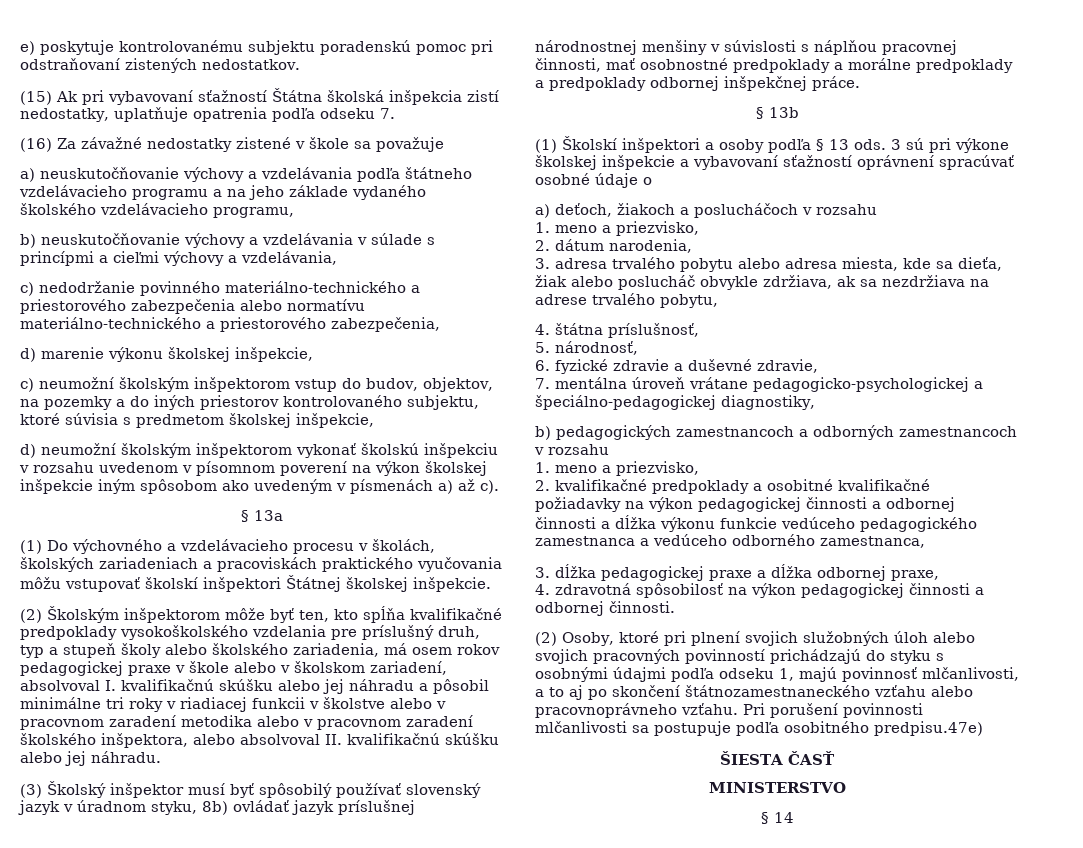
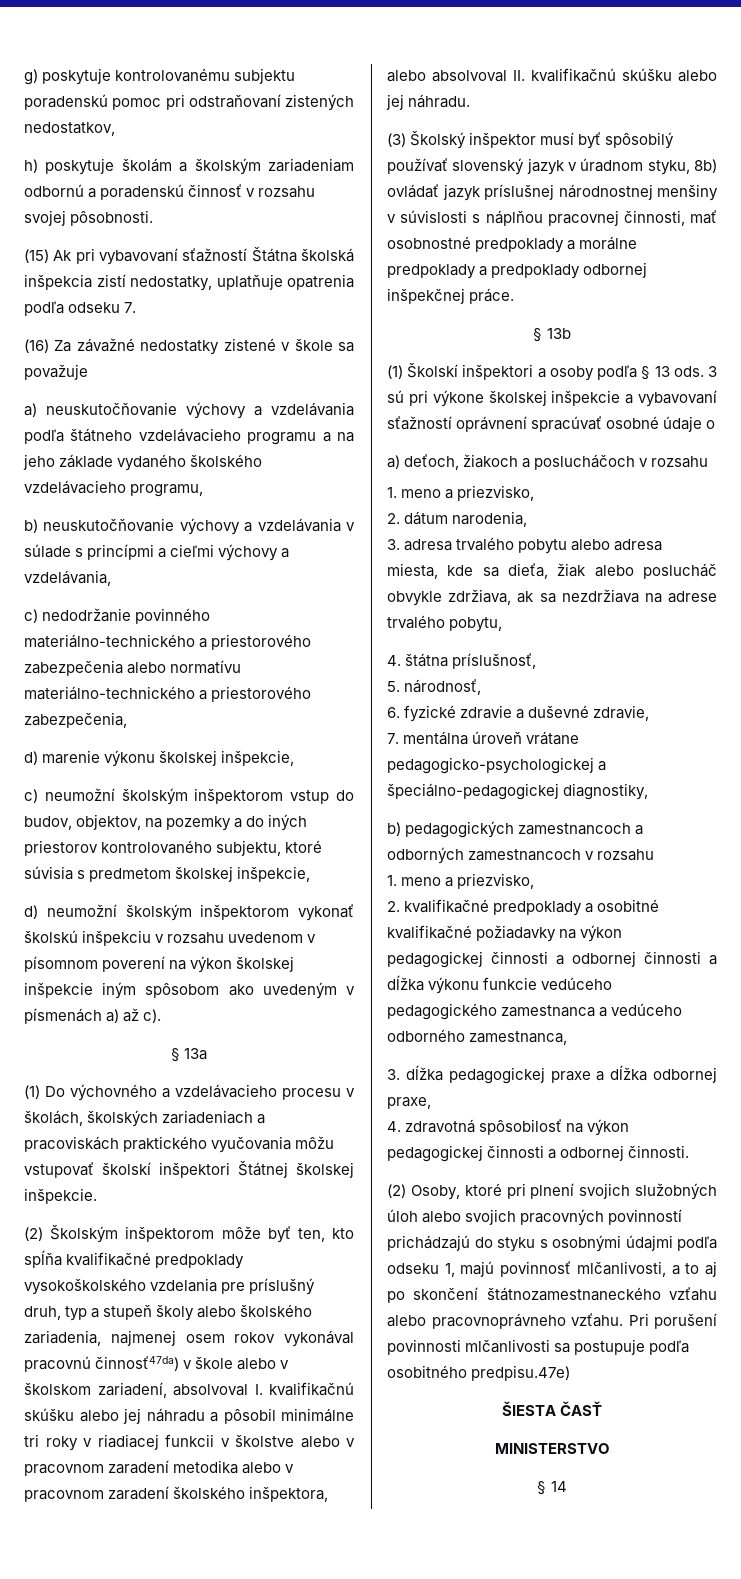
- e) poskytuje kontrolovanému subjektu poradenskú pomoc pri odstraňovaní zistených nedostatkov.
+ g) poskytuje kontrolovanému subjektu poradenskú pomoc pri odstraňovaní zistených nedostatkov,
+ h) poskytuje školám a školským zariadeniam odbornú a poradenskú činnosť v rozsahu svojej pôsobnosti.
- (2) Školským inšpektorom môže byť ten, kto spĺňa kvalifikačné predpoklady vysokoškolského vzdelania pre príslušný druh, typ a stupeň školy alebo školského zariadenia, má osem rokov pedagogickej praxe v škole alebo v školskom zariadení, absolvoval I. kvalifikačnú skúšku alebo jej náhradu a pôsobil minimálne tri roky v riadiacej funkcii v školstve alebo v pracovnom zaradení metodika alebo v pracovnom zaradení školského inšpektora, alebo absolvoval II. kvalifikačnú skúšku alebo jej náhradu.
+ (2) Školským inšpektorom môže byť ten, kto spĺňa kvalifikačné predpoklady vysokoškolského vzdelania pre príslušný druh, typ a stupeň školy alebo školského zariadenia, najmenej osem rokov vykonával pracovnú činnosť47da) v škole alebo v školskom zariadení, absolvoval I. kvalifikačnú skúšku alebo jej náhradu a pôsobil minimálne tri roky v riadiacej funkcii v školstve alebo v pracovnom zaradení metodika alebo v pracovnom zaradení školského inšpektora, alebo absolvoval II. kvalifikačnú skúšku alebo jej náhradu.

